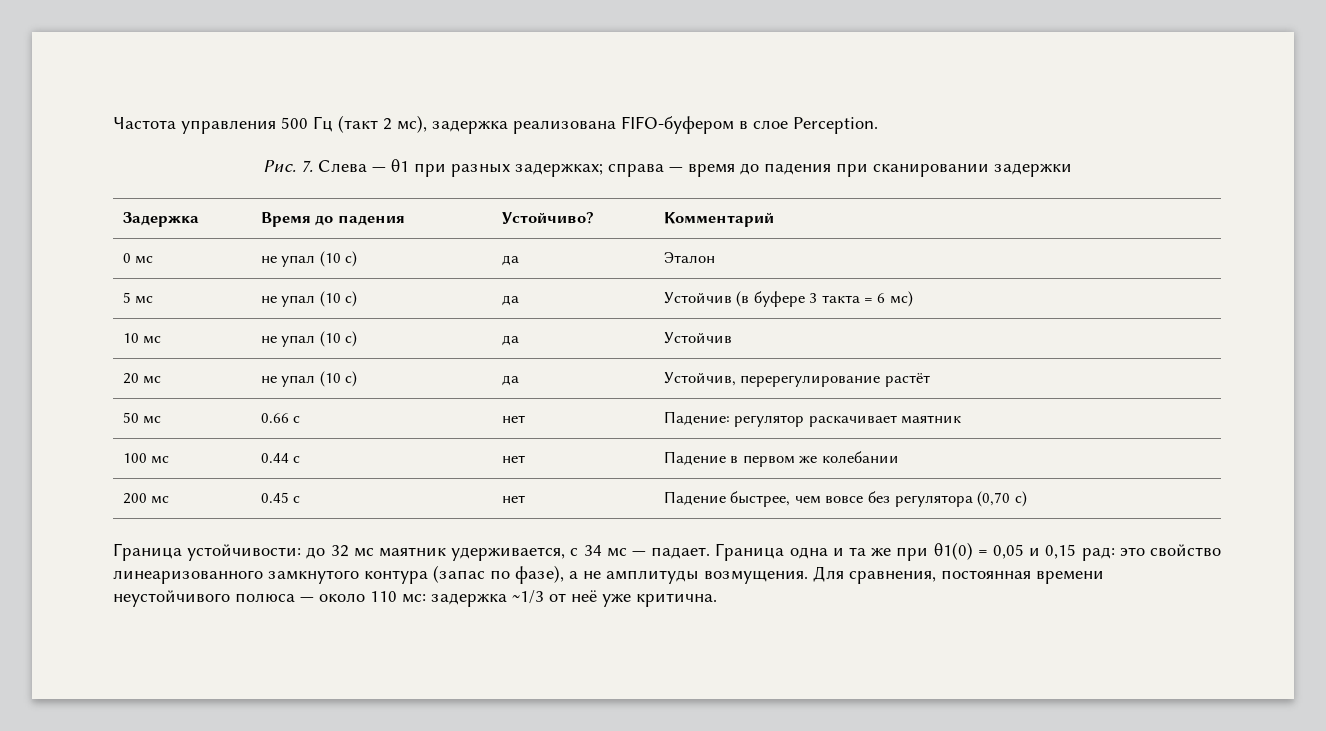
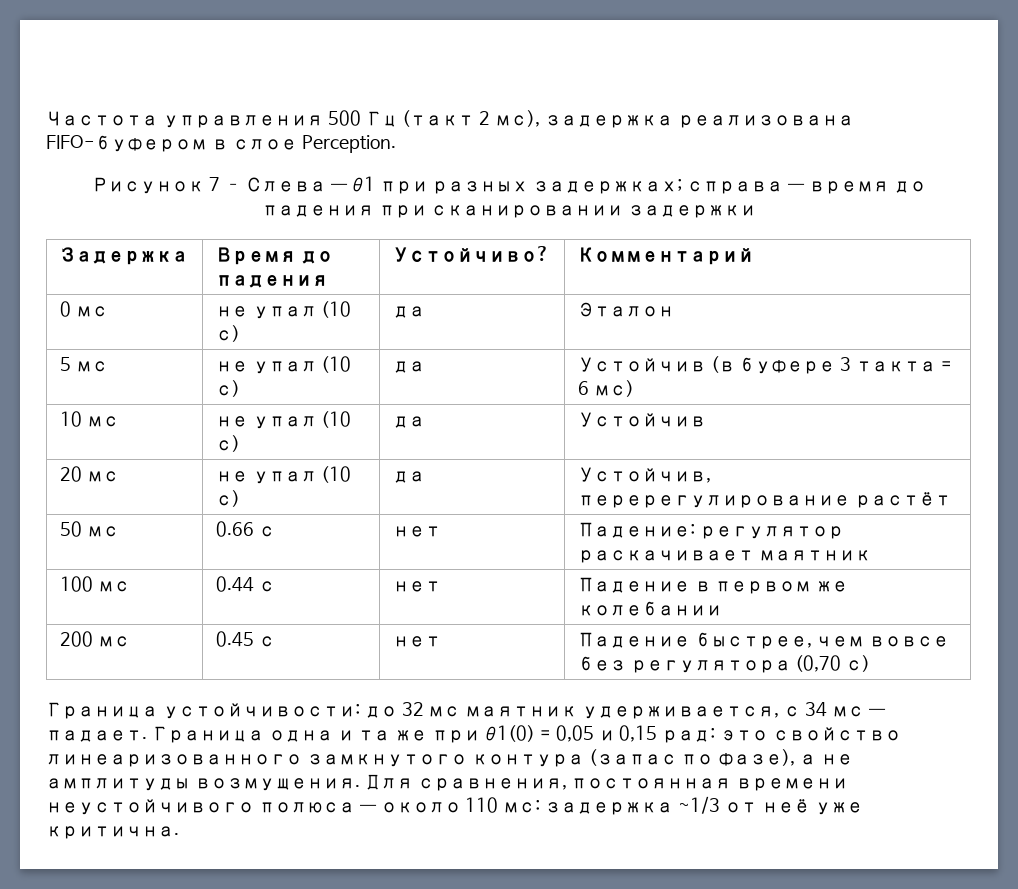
- Рис. 7. Слева — θ1 при разных задержках; справа — время до падения при сканировании задержки
+ Рисунок 7 – Слева — θ1 при разных задержках; справа — время до падения при сканировании задержки

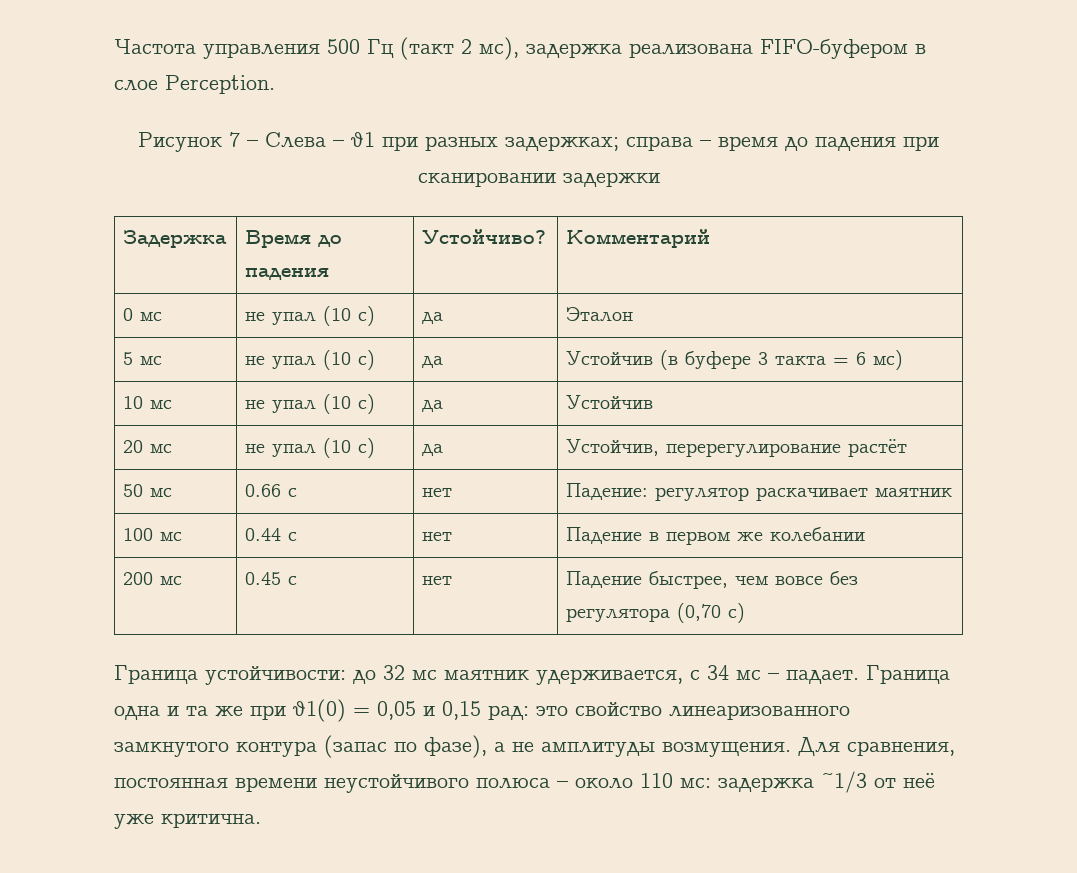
- Рисунок 7 – Слева — θ1 при разных задержках; справа — время до падения при сканировании задержки
+ Рисунок 7 – Слева – θ1 при разных задержках; справа – время до падения при сканировании задержки
- Граница устойчивости: до 32 мс маятник удерживается, с 34 мс — падает.
+ Граница устойчивости: до 32 мс маятник удерживается, с 34 мс – падает.
- Для сравнения, постоянная времени неустойчивого полюса — около 110 мс: задержка ~1/3 от неё уже критична.
+ Для сравнения, постоянная времени неустойчивого полюса – около 110 мс: задержка ~1/3 от неё уже критична.

